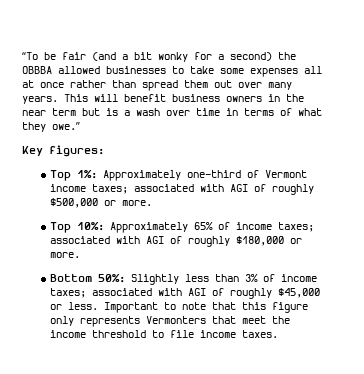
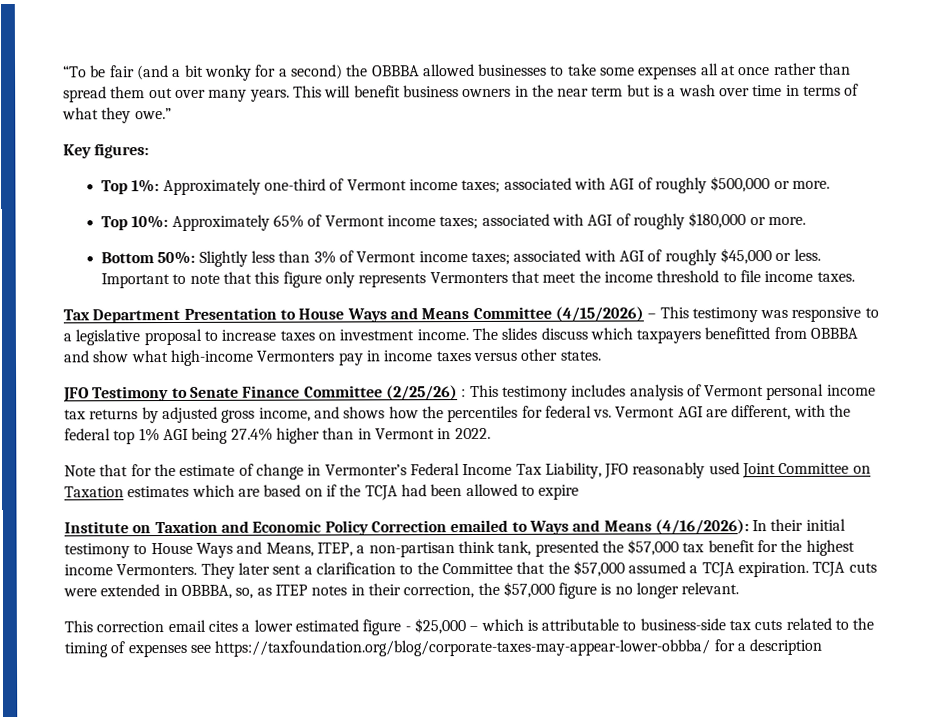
- Top 10%: Approximately 65% of income taxes; associated with AGI of roughly $180,000 or more.
+ Top 10%: Approximately 65% of Vermont income taxes; associated with AGI of roughly $180,000 or more.
- Bottom 50%: Slightly less than 3% of income taxes; associated with AGI of roughly $45,000 or less.
+ Bottom 50%: Slightly less than 3% of Vermont income taxes; associated with AGI of roughly $45,000 or less.
+ Tax Department Presentation to House Ways and Means Committee (4/15/2026) – This testimony was responsive to a legislative proposal to increase taxes on investment income. The slides discuss which taxpayers benefitted from OBBBA and show what high-income Vermonters pay in income taxes versus other states.
+ JFO Testimony to Senate Finance Committee (2/25/26) : This testimony includes analysis of Vermont personal income tax returns by adjusted gross income, and shows how the percentiles for federal vs. Vermont AGI are different, with the federal top 1% AGI being 27.4% higher than in Vermont in 2022.
+ Note that for the estimate of change in Vermonter’s Federal Income Tax Liability, JFO reasonably used Joint Committee on Taxation estimates which are based on if the TCJA had been allowed to expire
+ Institute on Taxation and Economic Policy Correction emailed to Ways and Means (4/16/2026): In their initial testimony to House Ways and Means, ITEP, a non-partisan think tank, presented the $57,000 tax benefit for the highest income Vermonters. They later sent a clarification to the Committee that the $57,000 assumed a TCJA expiration. TCJA cuts were extended in OBBBA, so, as ITEP notes in their correction, the $57,000 figure is no longer relevant.
+ This correction email cites a lower estimated figure - $25,000 – which is attributable to business-side tax cuts related to the timing of expenses see https://taxfoundation.org/blog/corporate-taxes-may-appear-lower-obbba/ for a description

